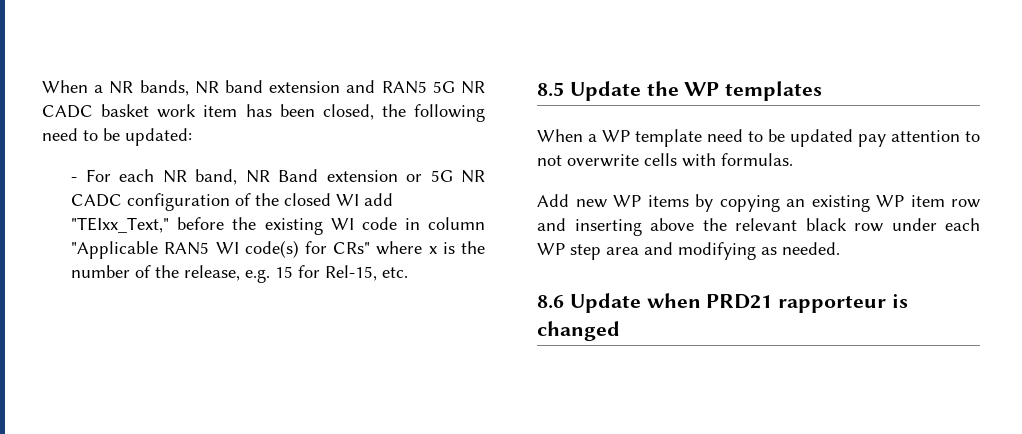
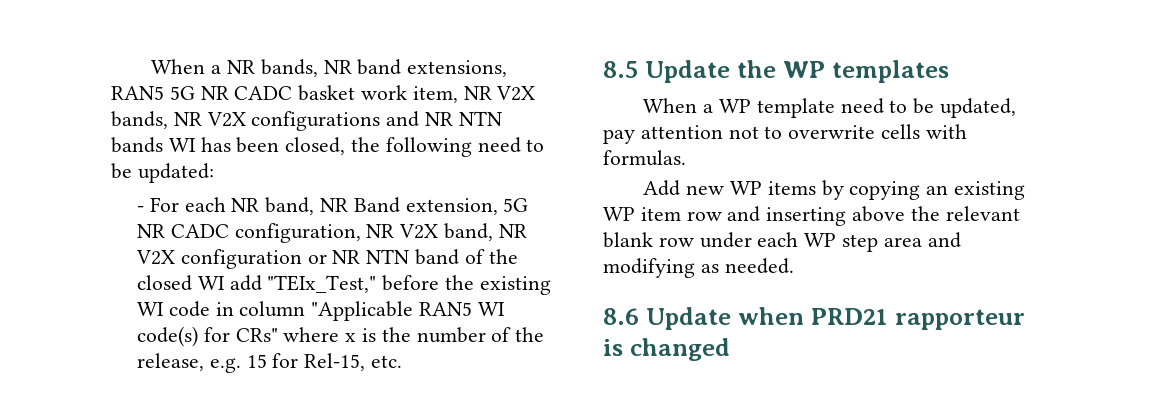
- When a NR bands, NR band extension and RAN5 5G NR CADC basket work item has been closed, the following need to be updated:
+ When a NR bands, NR band extensions, RAN5 5G NR CADC basket work item, NR V2X bands, NR V2X configurations and NR NTN bands WI has been closed, the following need to be updated:
- - For each NR band, NR Band extension or 5G NR CADC configuration of the closed WI add "TEIxx_Text," before the existing WI code in column "Applicable RAN5 WI code(s) for CRs" where x is the number of the release, e.g. 15 for Rel-15, etc.
+ - For each NR band, NR Band extension, 5G NR CADC configuration, NR V2X band, NR V2X configuration or NR NTN band of the closed WI add "TEIx_Test," before the existing WI code in column "Applicable RAN5 WI code(s) for CRs" where x is the number of the release, e.g. 15 for Rel-15, etc.
- When a WP template need to be updated pay attention to not overwrite cells with formulas.
+ When a WP template need to be updated, pay attention not to overwrite cells with formulas.
- Add new WP items by copying an existing WP item row and inserting above the relevant black row under each WP step area and modifying as needed.
+ Add new WP items by copying an existing WP item row and inserting above the relevant blank row under each WP step area and modifying as needed.

